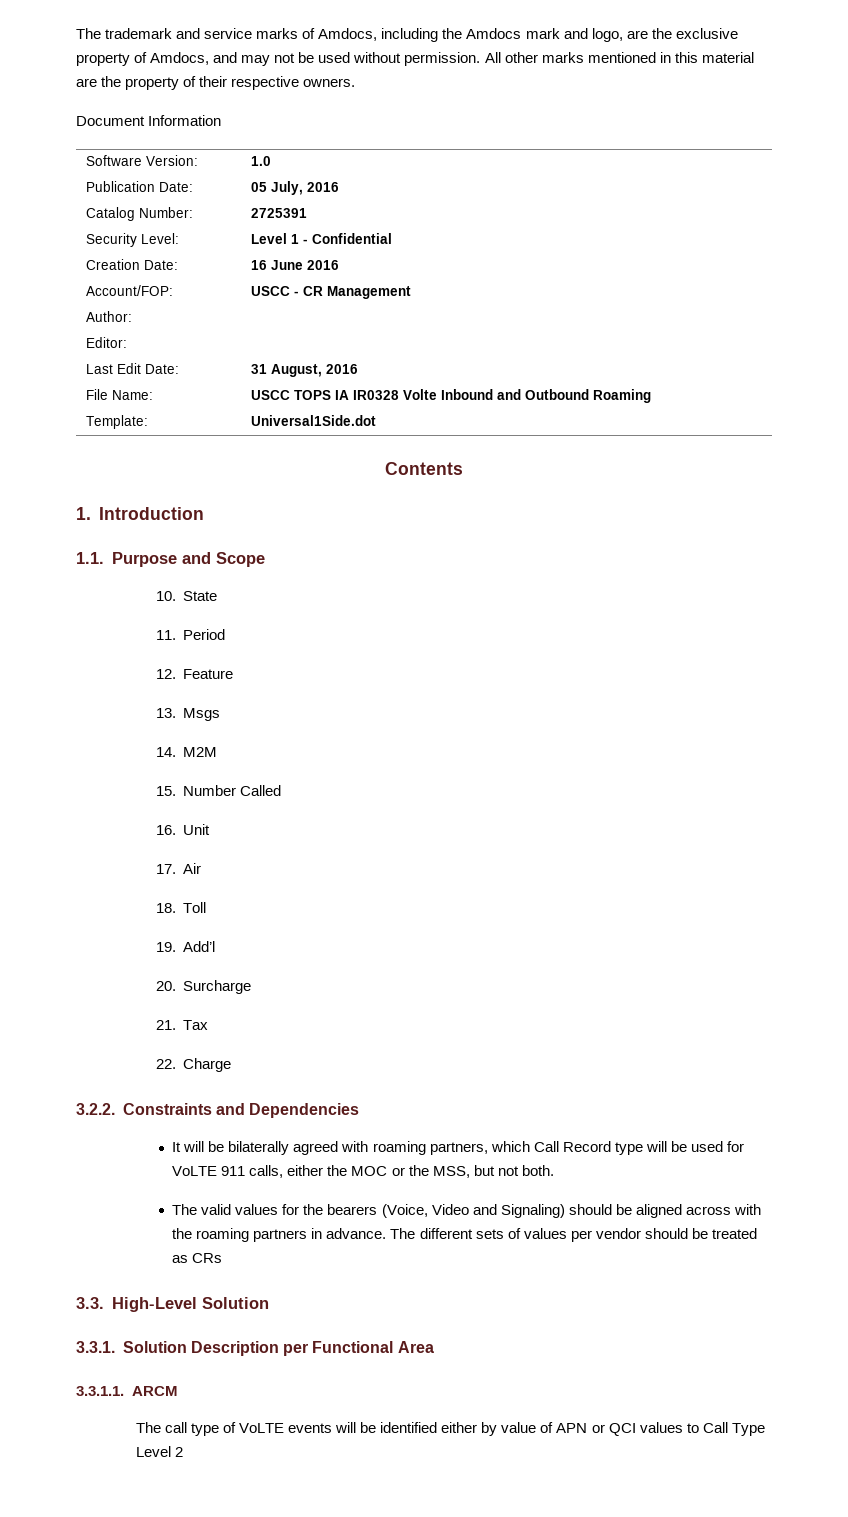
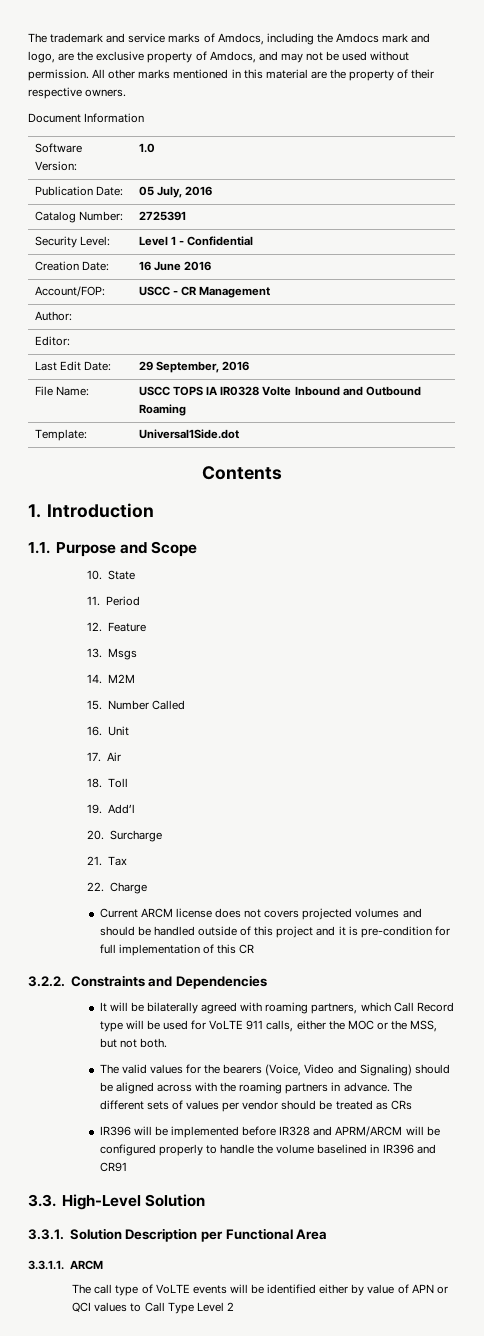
- Last Edit Date: | 31 August, 2016
+ Last Edit Date: | 29 September, 2016
+ Current ARCM license does not covers projected volumes and should be handled outside of this project and it is pre-condition for full implementation of this CR
+ IR396 will be implemented before IR328 and APRM/ARCM will be configured properly to handle the volume baselined in IR396 and CR91

